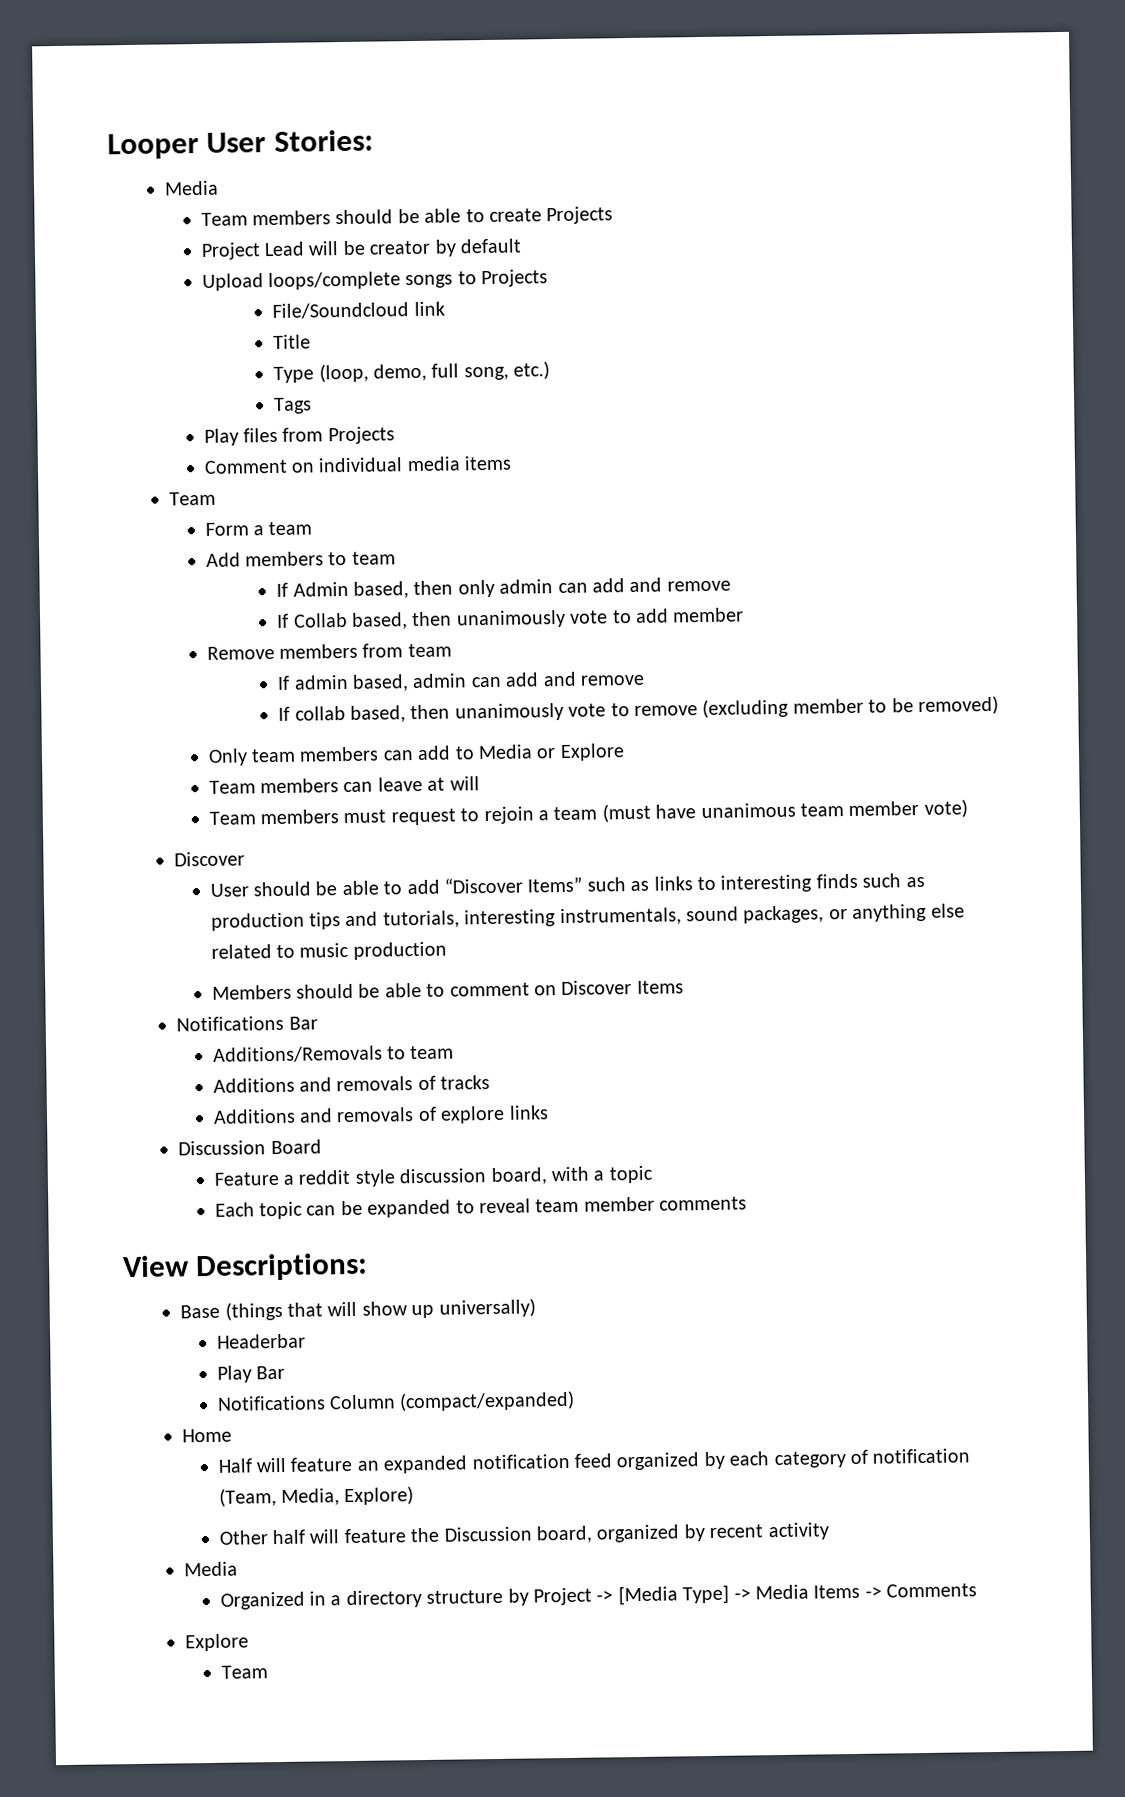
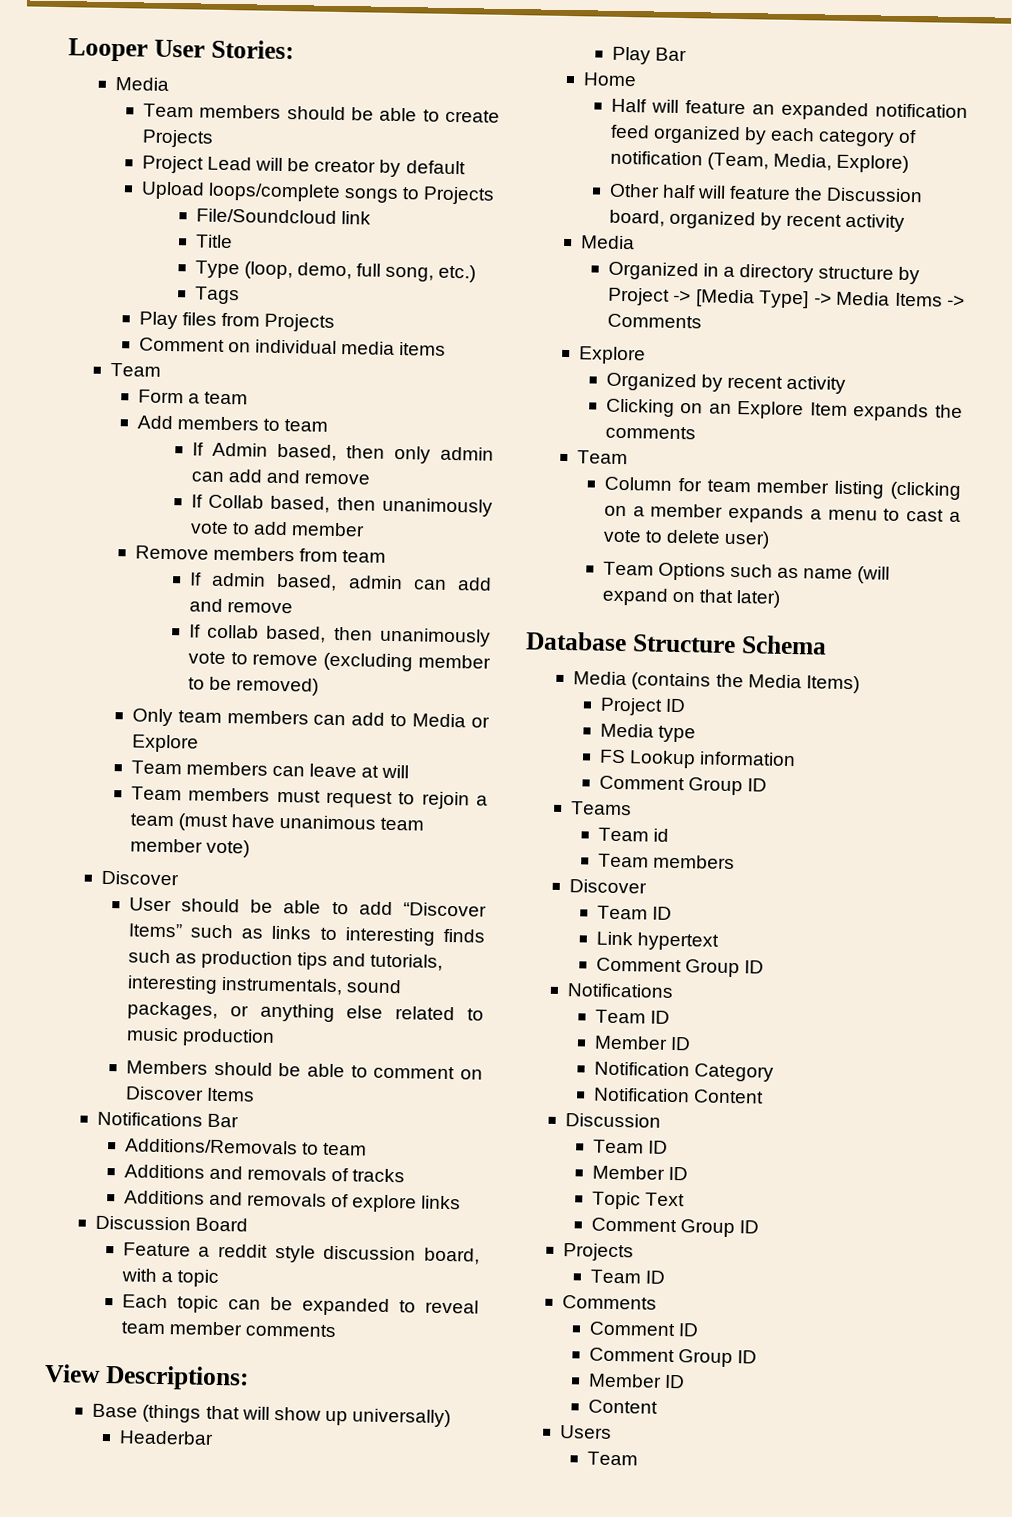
- Notifications Column (compact/expanded)
+ Organized by recent activity
+ Clicking on an Explore Item expands the comments
+ Team
+ Column for team member listing (clicking on a member expands a menu to cast a vote to delete user)
+ Team Options such as name (will expand on that later)
+ Database Structure Schema
+ Media (contains the Media Items)
+ Project ID
+ Media type
+ FS Lookup information
+ Comment Group ID
+ Teams
+ Team id
+ Team members
+ Discover
+ Team ID
+ Link hypertext
+ Comment Group ID
+ Notifications
+ Team ID
+ Member ID
+ Notification Category
+ Notification Content
+ Discussion
+ Team ID
+ Member ID
+ Topic Text
+ Comment Group ID
+ Projects
+ Team ID
+ Comments
+ Comment ID
+ Comment Group ID
+ Member ID
+ Content
+ Users

